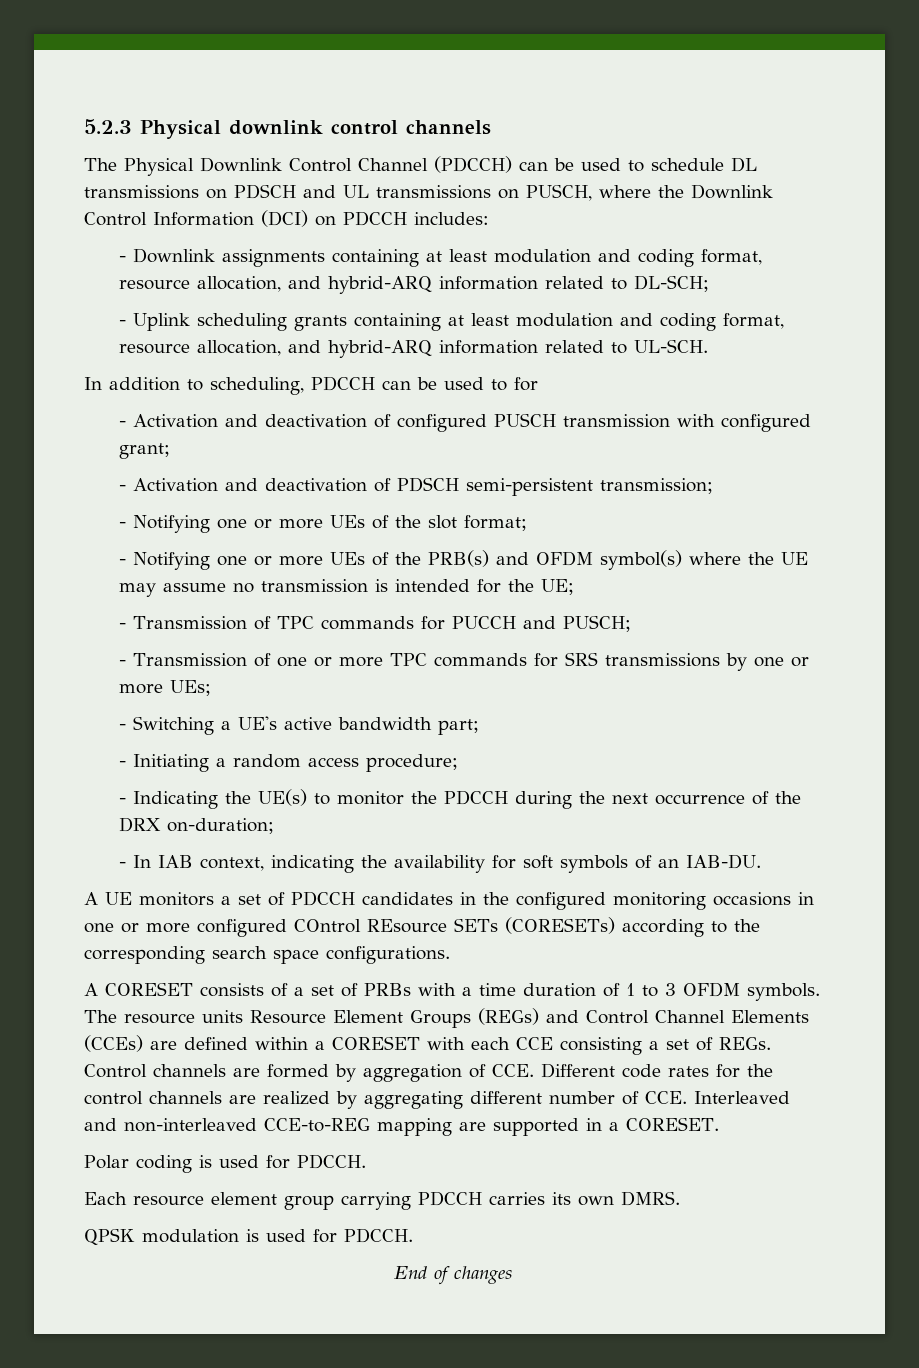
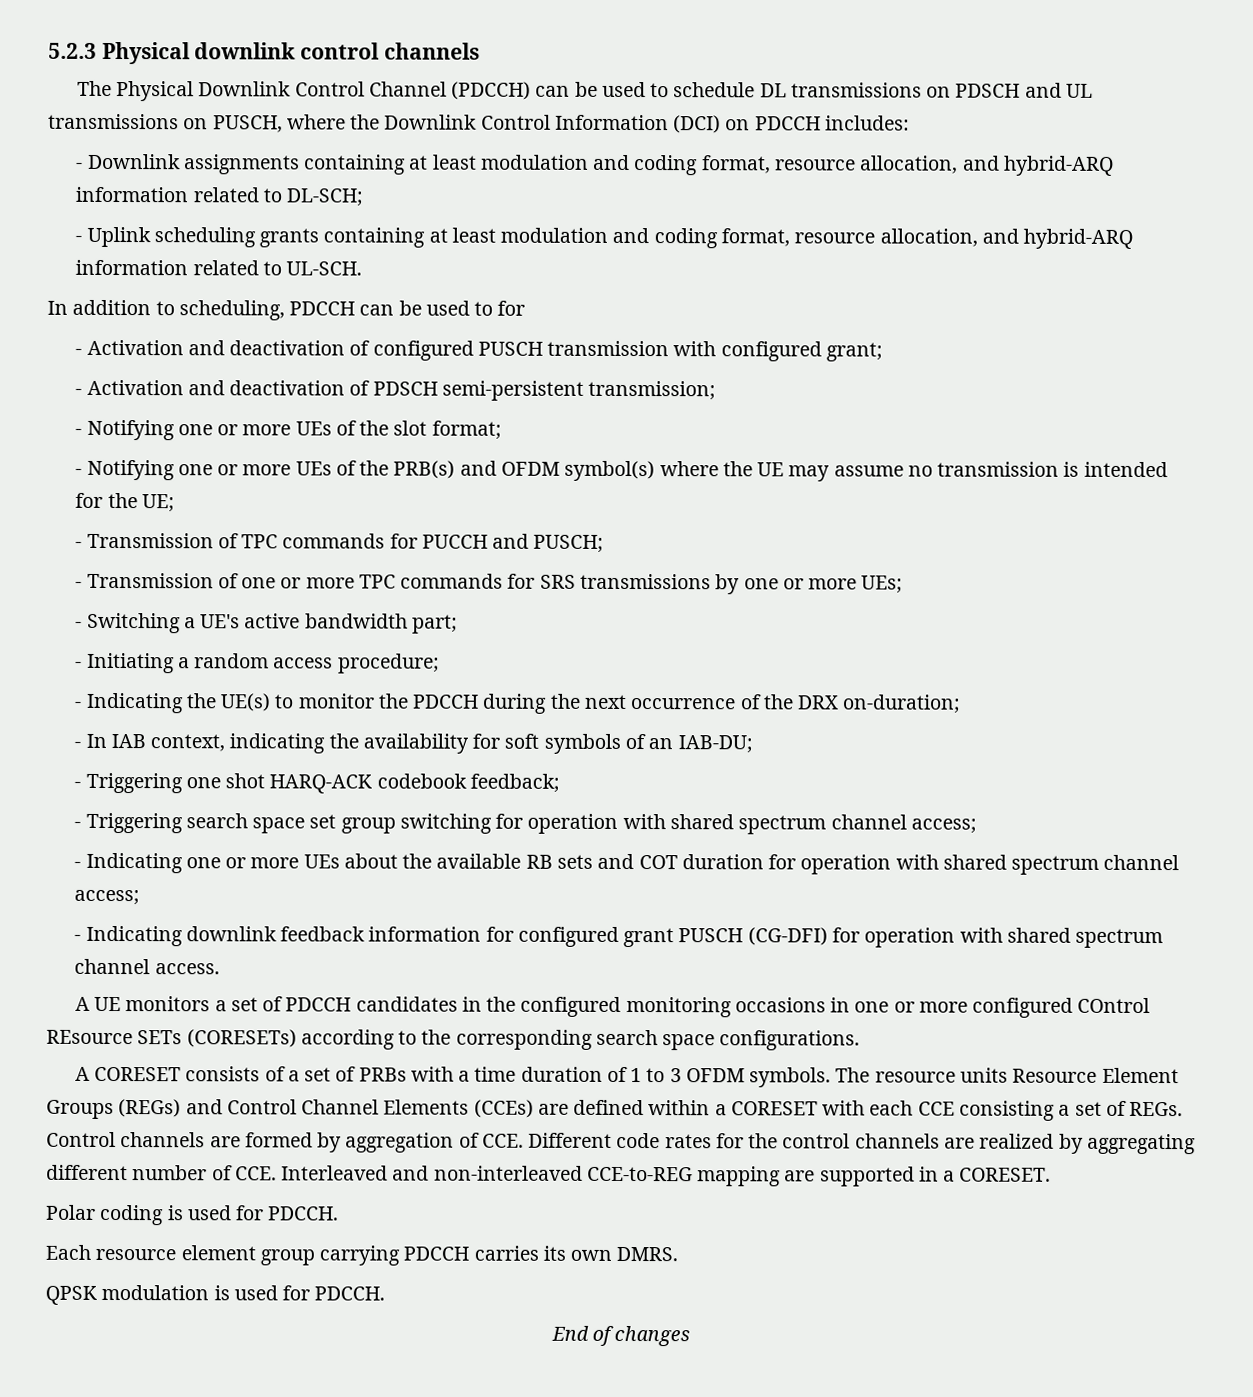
- - In IAB context, indicating the availability for soft symbols of an IAB-DU.
+ - In IAB context, indicating the availability for soft symbols of an IAB-DU;
+ - Triggering one shot HARQ-ACK codebook feedback;
+ - Triggering search space set group switching for operation with shared spectrum channel access;
+ - Indicating one or more UEs about the available RB sets and COT duration for operation with shared spectrum channel access;
+ - Indicating downlink feedback information for configured grant PUSCH (CG-DFI) for operation with shared spectrum channel access.

